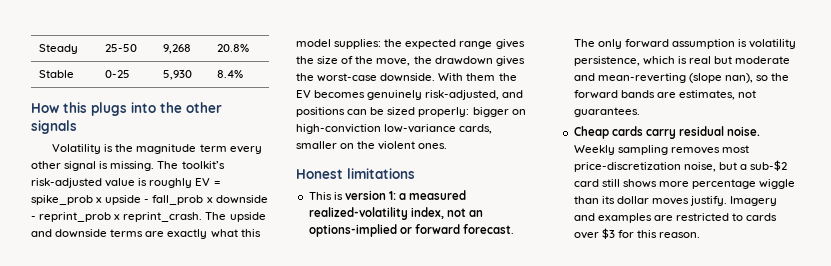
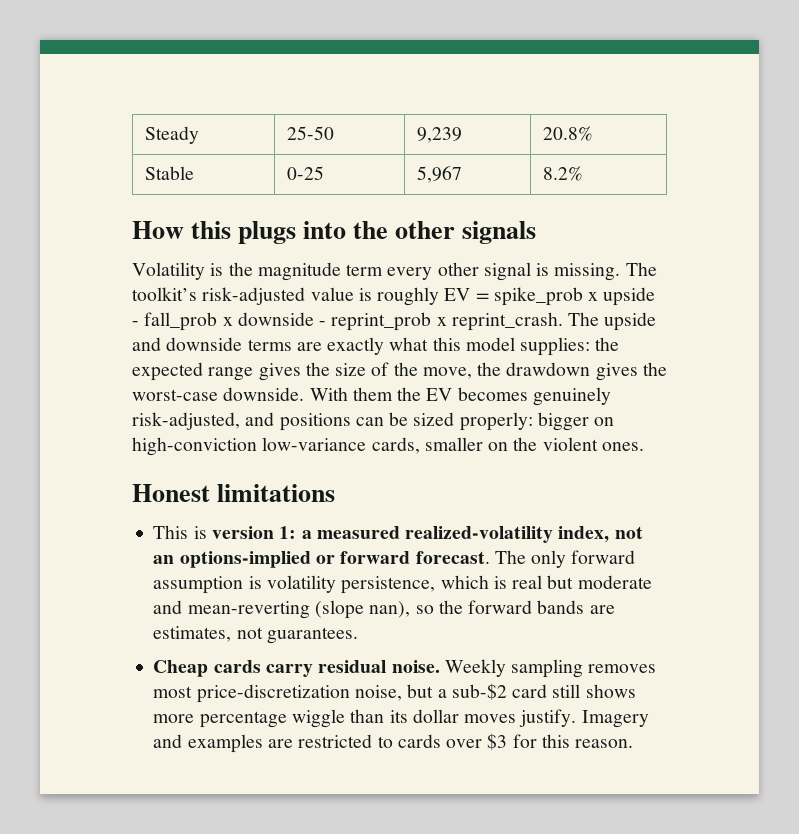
- Steady | 25-50 | 9,268 | 20.8%
+ Steady | 25-50 | 9,239 | 20.8%
- Stable | 0-25 | 5,930 | 8.4%
+ Stable | 0-25 | 5,967 | 8.2%

